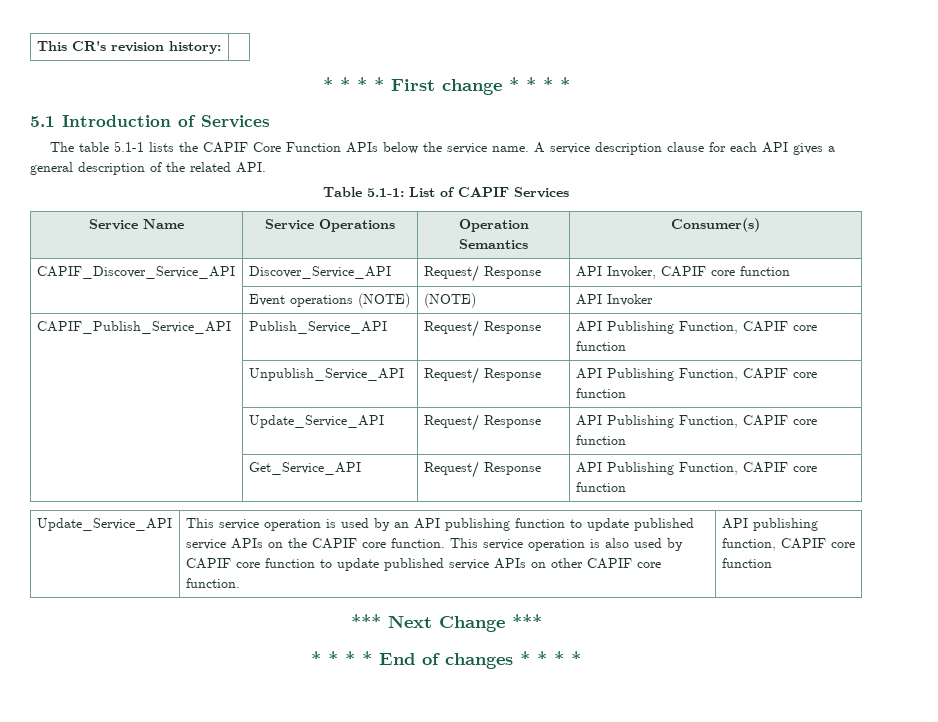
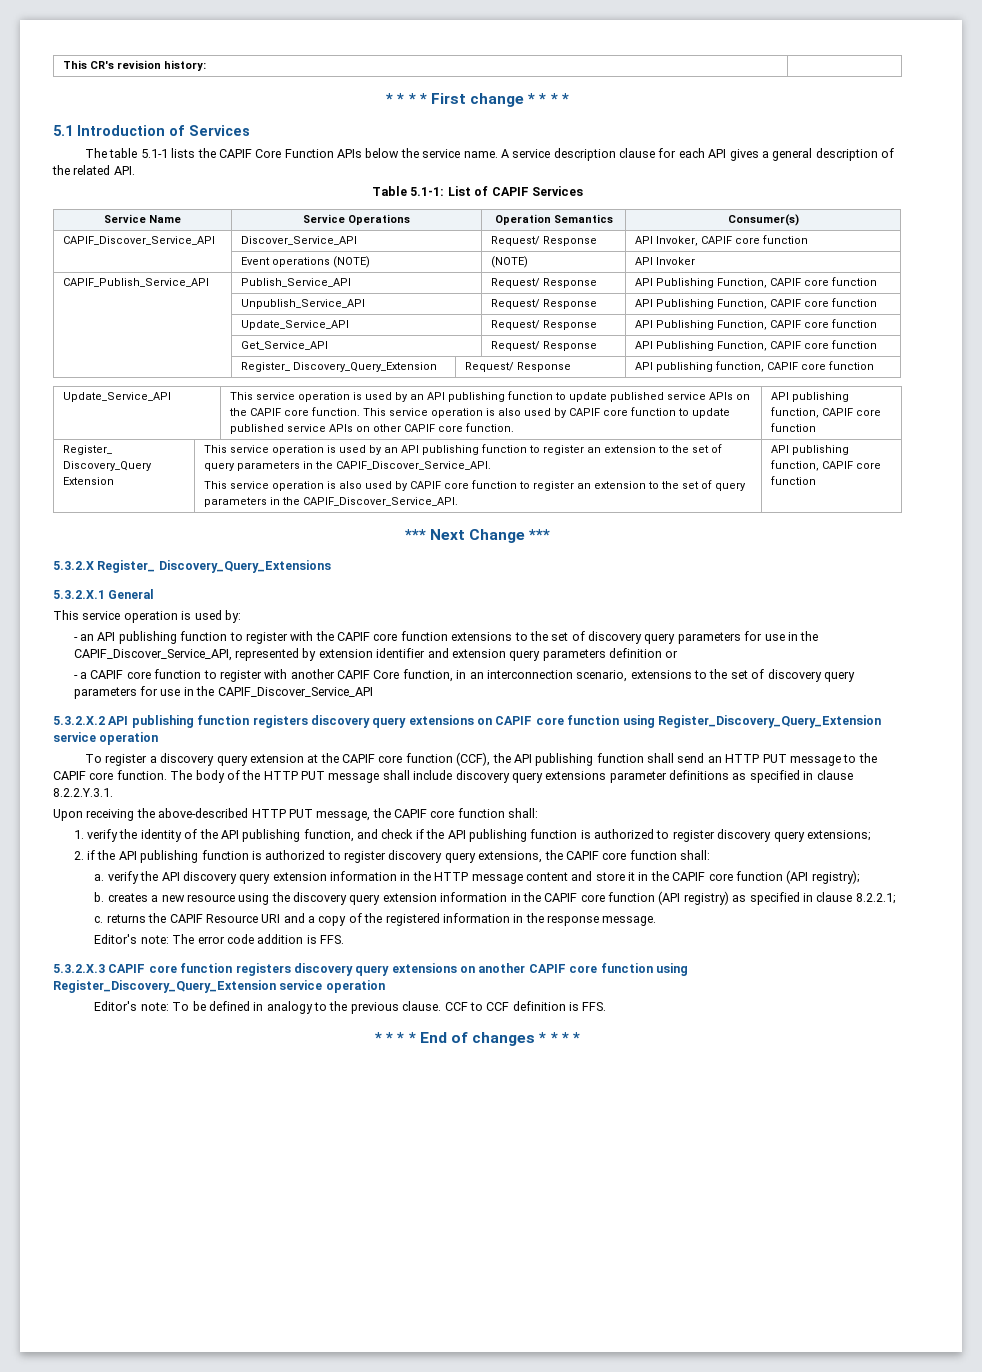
+ | Register_ Discovery_Query_Extension | Request/ Response | API publishing function, CAPIF core function
+ Register_ Discovery_Query Extension | This service operation is used by an API publishing function to register an extension to the set of query parameters in the CAPIF_Discover_Service_API.
+ This service operation is also used by CAPIF core function to register an extension to the set of query parameters in the CAPIF_Discover_Service_API. | API publishing function, CAPIF core function
  *** Next Change ***
+ 5.3.2.X Register_ Discovery_Query_Extensions
+ 5.3.2.X.1 General
+ This service operation is used by:
+ - an API publishing function to register with the CAPIF core function extensions to the set of discovery query parameters for use in the CAPIF_Discover_Service_API, represented by extension identifier and extension query parameters definition or
+ - a CAPIF core function to register with another CAPIF Core function, in an interconnection scenario, extensions to the set of discovery query parameters for use in the CAPIF_Discover_Service_API
+ 5.3.2.X.2 API publishing function registers discovery query extensions on CAPIF core function using Register_Discovery_Query_Extension service operation
+ To register a discovery query extension at the CAPIF core function (CCF), the API publishing function shall send an HTTP PUT message to the CAPIF core function. The body of the HTTP PUT message shall include discovery query extensions parameter definitions as specified in clause 8.2.2.Y.3.1.
+ Upon receiving the above-described HTTP PUT message, the CAPIF core function shall:
+ 1. verify the identity of the API publishing function, and check if the API publishing function is authorized to register discovery query extensions;
+ 2. if the API publishing function is authorized to register discovery query extensions, the CAPIF core function shall:
+ a. verify the API discovery query extension information in the HTTP message content and store it in the CAPIF core function (API registry);
+ b. creates a new resource using the discovery query extension information in the CAPIF core function (API registry) as specified in clause 8.2.2.1;
+ c. returns the CAPIF Resource URI and a copy of the registered information in the response message.
+ Editor's note: The error code addition is FFS.
+ 5.3.2.X.3 CAPIF core function registers discovery query extensions on another CAPIF core function using Register_Discovery_Query_Extension service operation
+ Editor's note: To be defined in analogy to the previous clause. CCF to CCF definition is FFS.

